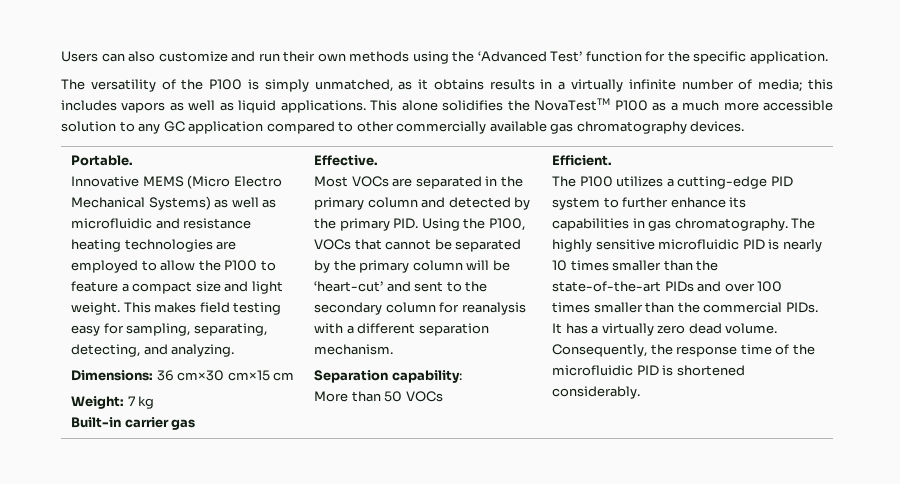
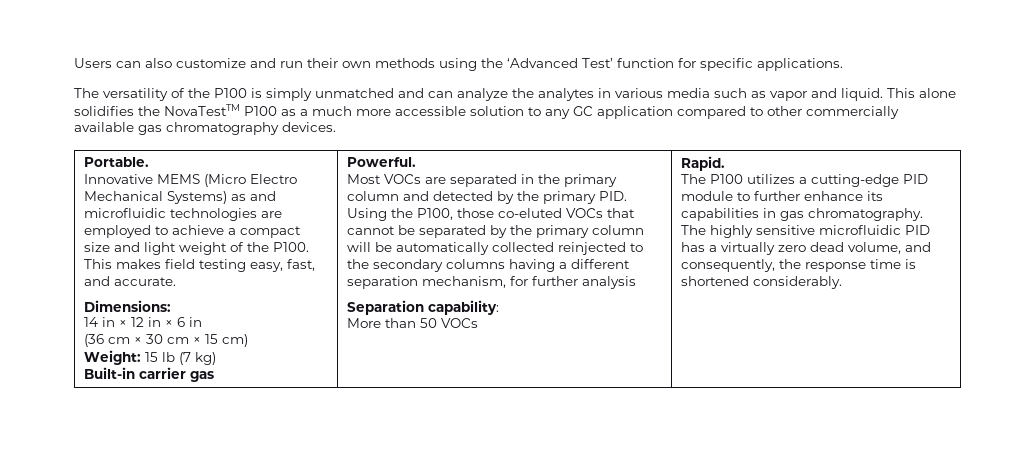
- Users can also customize and run their own methods using the ‘Advanced Test’ function for the specific application.
+ Users can also customize and run their own methods using the ‘Advanced Test’ function for specific applications.
- The versatility of the P100 is simply unmatched, as it obtains results in a virtually infinite number of media; this includes vapors as well as liquid applications.
+ The versatility of the P100 is simply unmatched and can analyze the analytes in various media such as vapor and liquid.
- Innovative MEMS (Micro Electro Mechanical Systems) as well as microfluidic and resistance heating technologies are employed to allow the P100 to feature a compact size and light weight. This makes field testing easy for sampling, separating, detecting, and analyzing.
- Dimensions: 36 cm×30 cm×15 cm
- Weight: 7 kg
+ Innovative MEMS (Micro Electro Mechanical Systems) as and microfluidic technologies are employed to achieve a compact size and light weight of the P100. This makes field testing easy, fast, and accurate.
+ Dimensions:
+ 14 in × 12 in × 6 in
+ (36 cm × 30 cm × 15 cm)
+ Weight: 15 lb (7 kg)
- Effective.
+ Powerful.
- Most VOCs are separated in the primary column and detected by the primary PID. Using the P100, VOCs that cannot be separated by the primary column will be ‘heart-cut’ and sent to the secondary column for reanalysis with a different separation mechanism.
+ Most VOCs are separated in the primary column and detected by the primary PID. Using the P100, those co-eluted VOCs that cannot be separated by the primary column will be automatically collected reinjected to the secondary columns having a different separation mechanism, for further analysis
- Efficient.
+ Rapid.
- The P100 utilizes a cutting-edge PID system to further enhance its capabilities in gas chromatography.
+ The P100 utilizes a cutting-edge PID module to further enhance its capabilities in gas chromatography.
- The highly sensitive microfluidic PID is nearly 10 times smaller than the state-of-the-art PIDs and over 100 times smaller than the commercial PIDs. It has a virtually zero dead volume. Consequently, the response time of the microfluidic PID is shortened considerably.
+ The highly sensitive microfluidic PID has a virtually zero dead volume, and consequently, the response time is shortened considerably.

